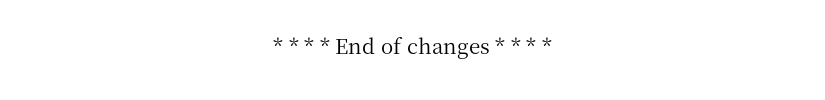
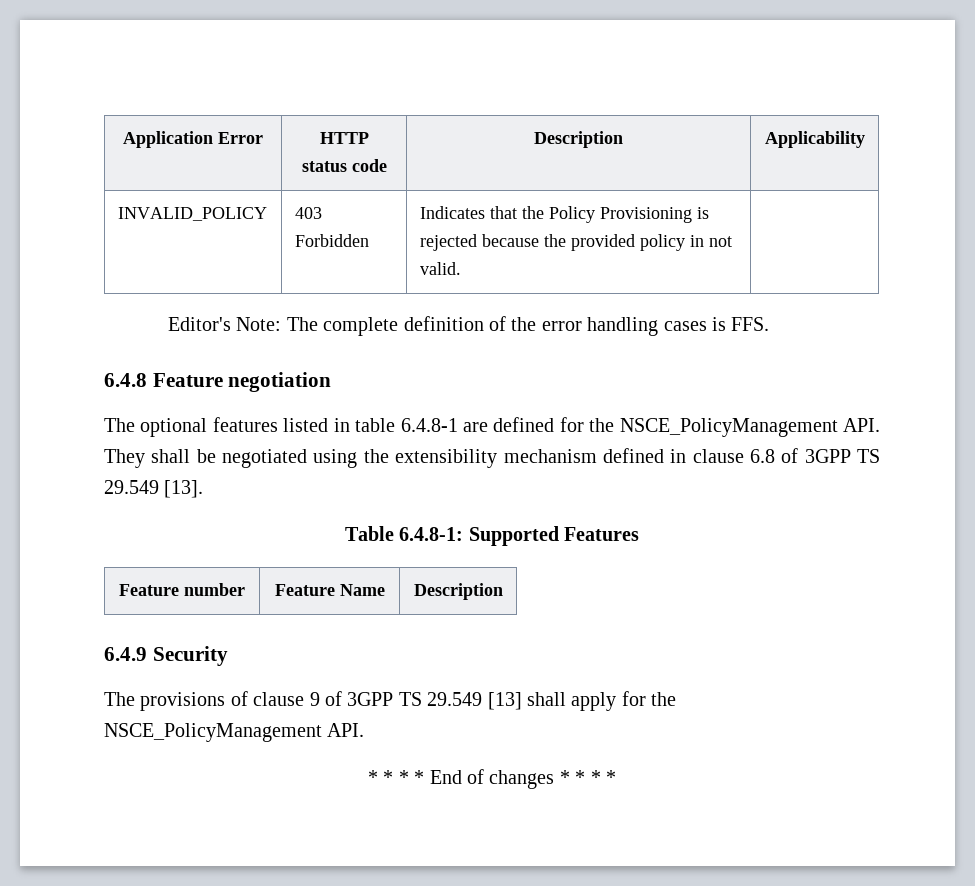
+ Application Error | HTTP status code | Description | Applicability
+ INVALID_POLICY | 403 Forbidden | Indicates that the Policy Provisioning is rejected because the provided policy in not valid. |
+ Editor's Note: The complete definition of the error handling cases is FFS.
+ 6.4.8 Feature negotiation
+ The optional features listed in table 6.4.8-1 are defined for the NSCE_PolicyManagement API. They shall be negotiated using the extensibility mechanism defined in clause 6.8 of 3GPP TS 29.549 [13].
+ Table 6.4.8-1: Supported Features
+ Feature number | Feature Name | Description
+ 6.4.9 Security
+ The provisions of clause 9 of 3GPP TS 29.549 [13] shall apply for the NSCE_PolicyManagement API.

